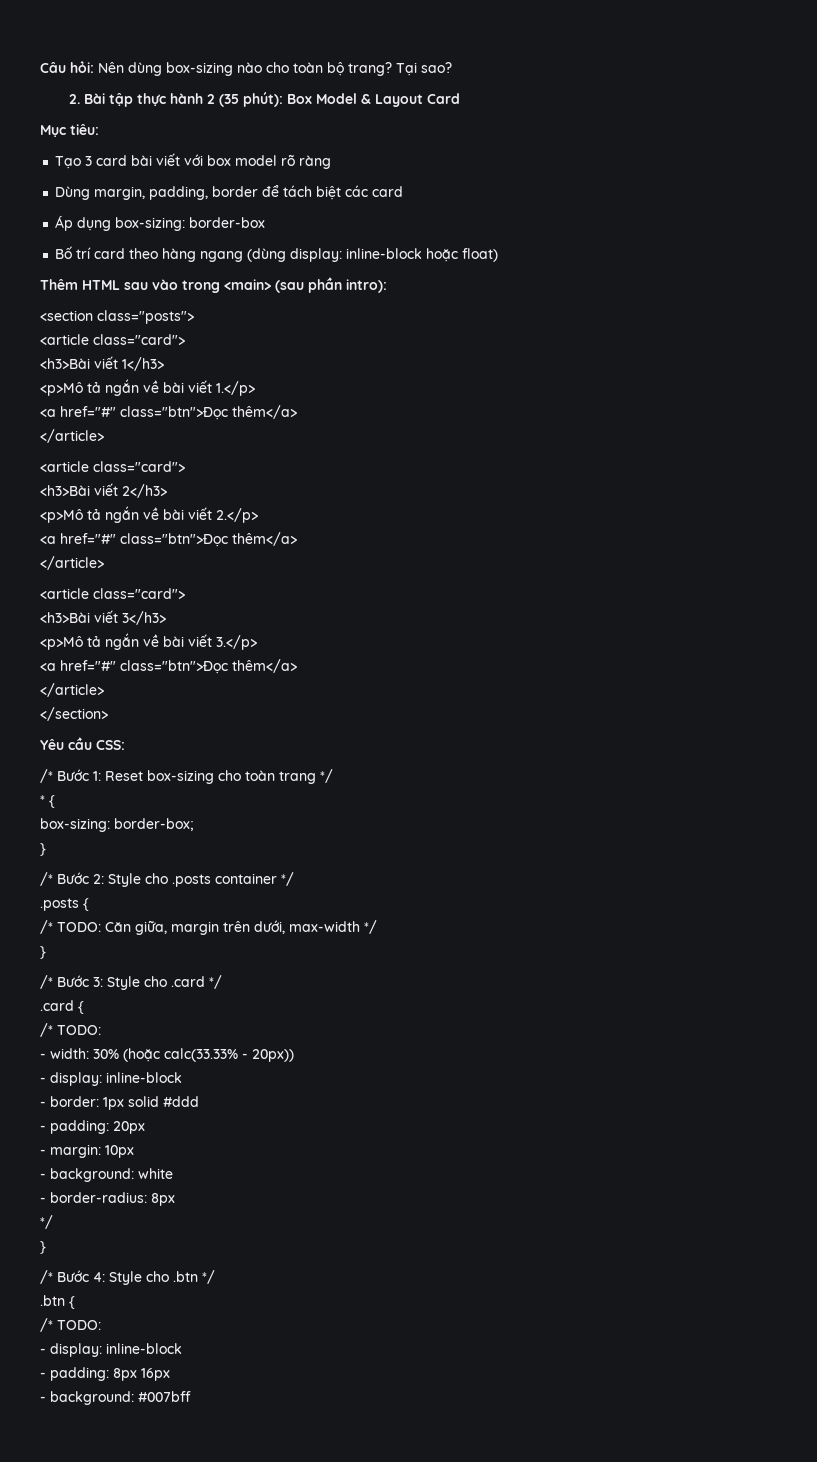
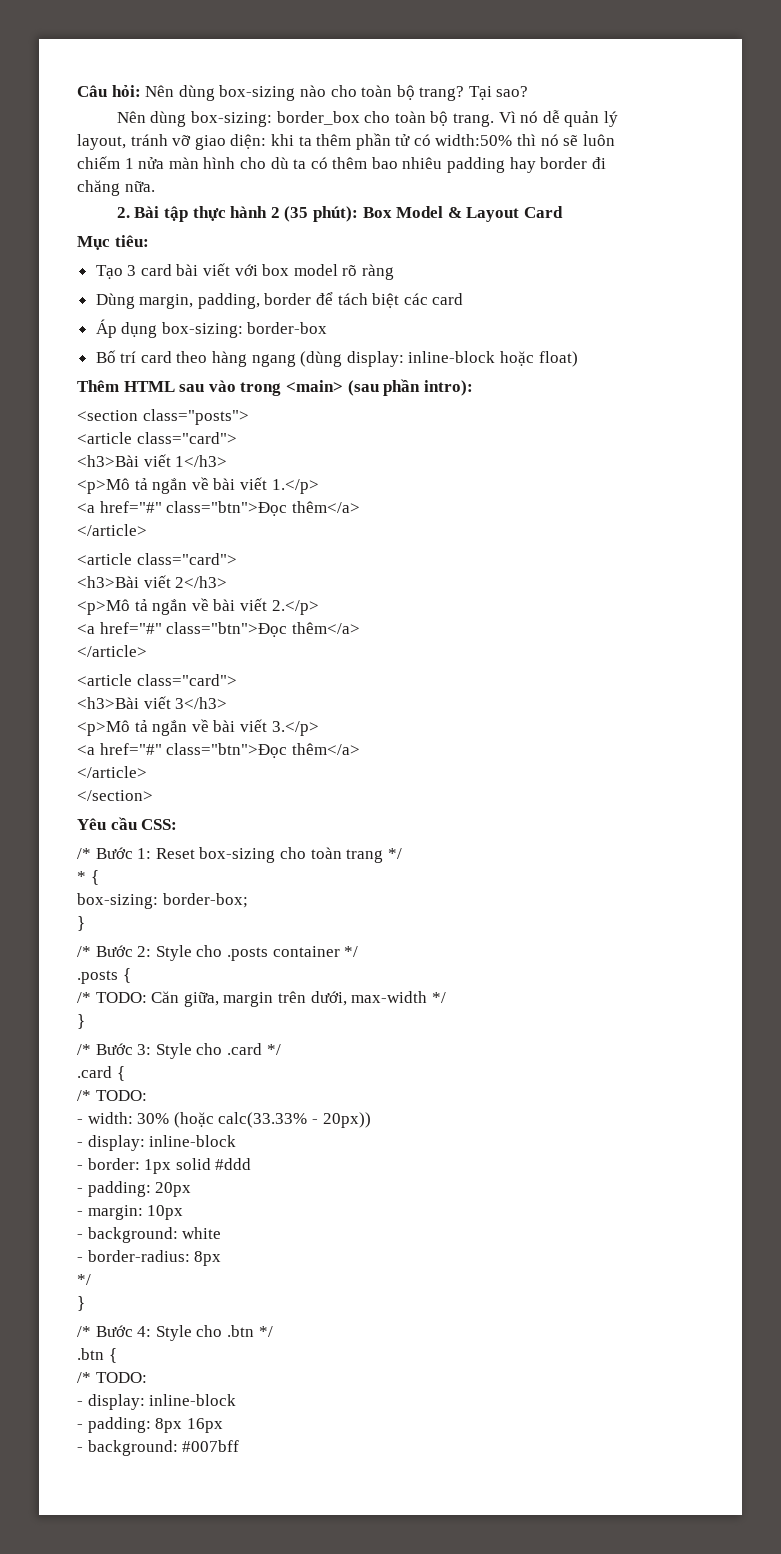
+ Nên dùng box-sizing: border_box cho toàn bộ trang. Vì nó dễ quản lý layout, tránh vỡ giao diện: khi ta thêm phần tử có width:50% thì nó sẽ luôn chiếm 1 nửa màn hình cho dù ta có thêm bao nhiêu padding hay border đi chăng nữa.

